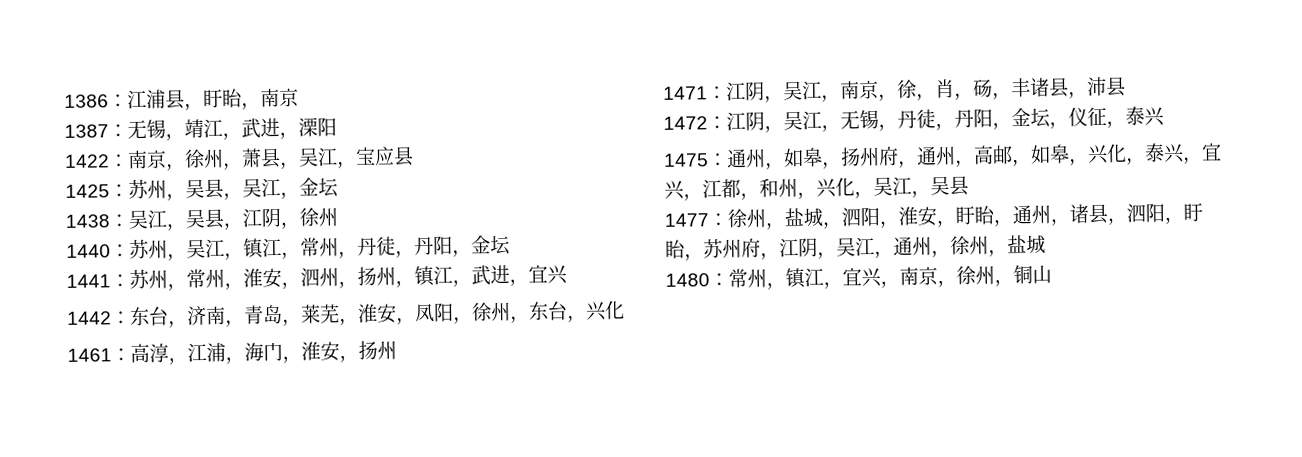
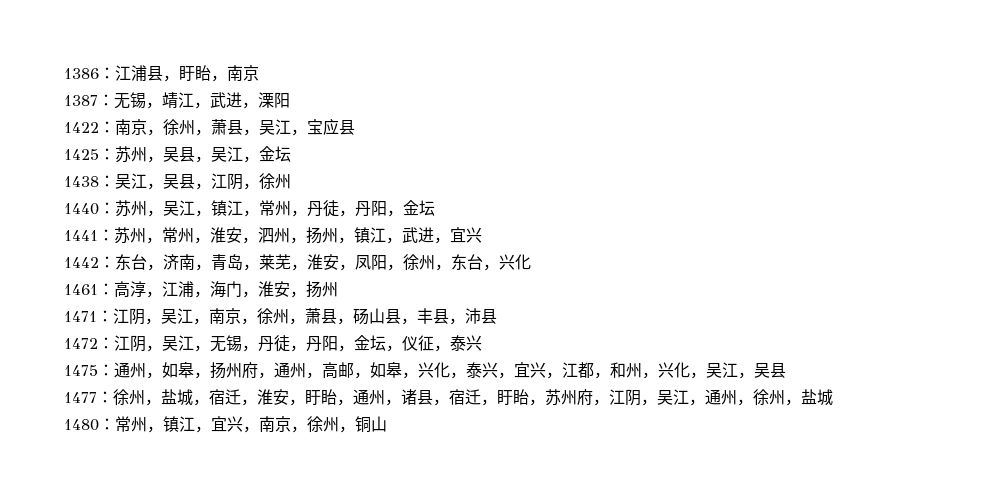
- 1471：江阴，吴江，南京，徐，肖，砀，丰诸县，沛县
+ 1471：江阴，吴江，南京，徐州，萧县，砀山县，丰县，沛县
- 1477：徐州，盐城，泗阳，淮安，盱眙，通州，诸县，泗阳，盱眙，苏州府，江阴，吴江，通州，徐州，盐城
+ 1477：徐州，盐城，宿迁，淮安，盱眙，通州，诸县，宿迁，盱眙，苏州府，江阴，吴江，通州，徐州，盐城

